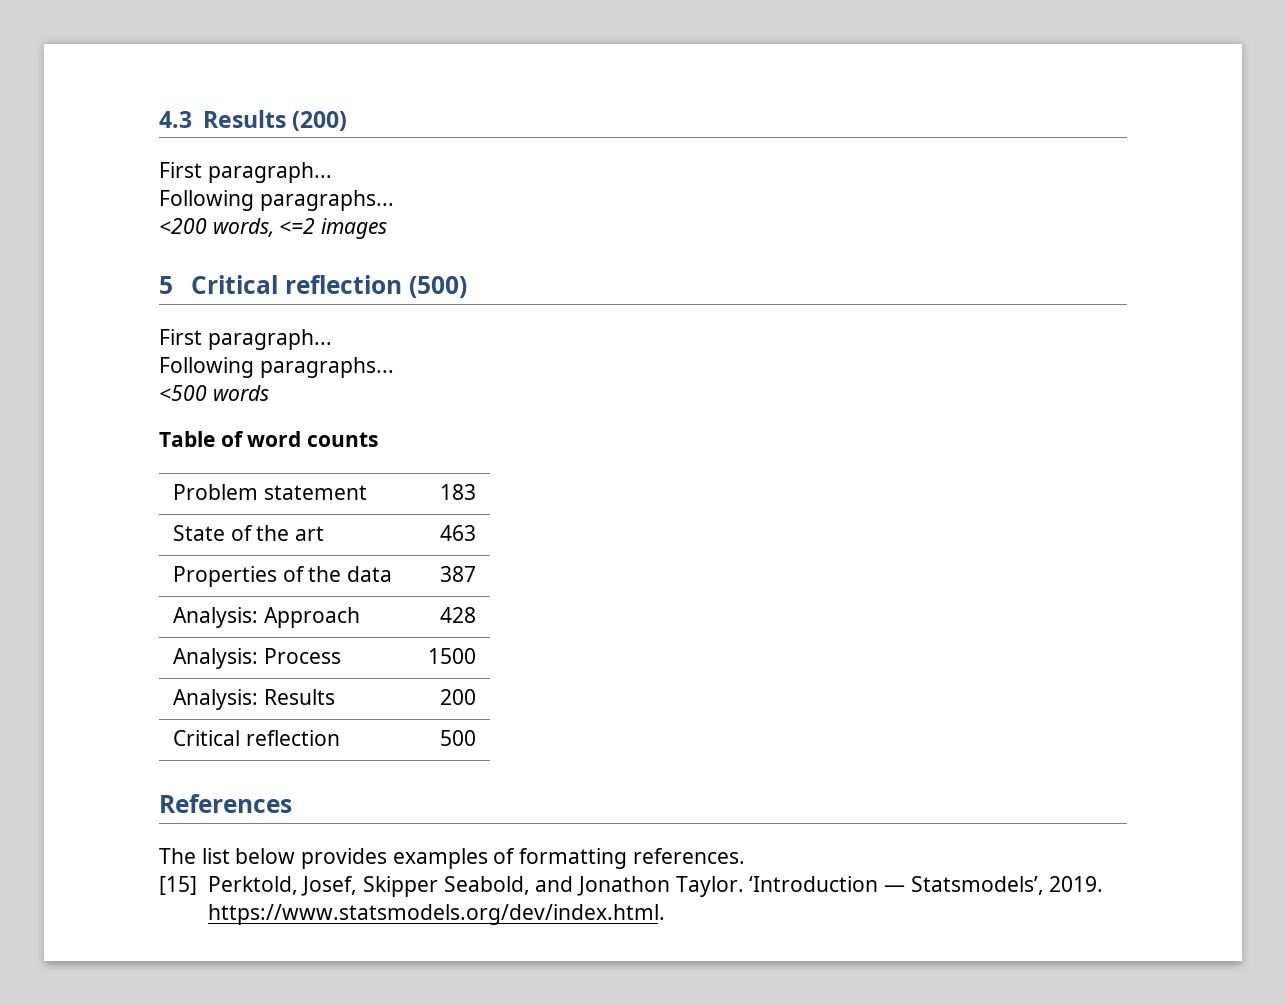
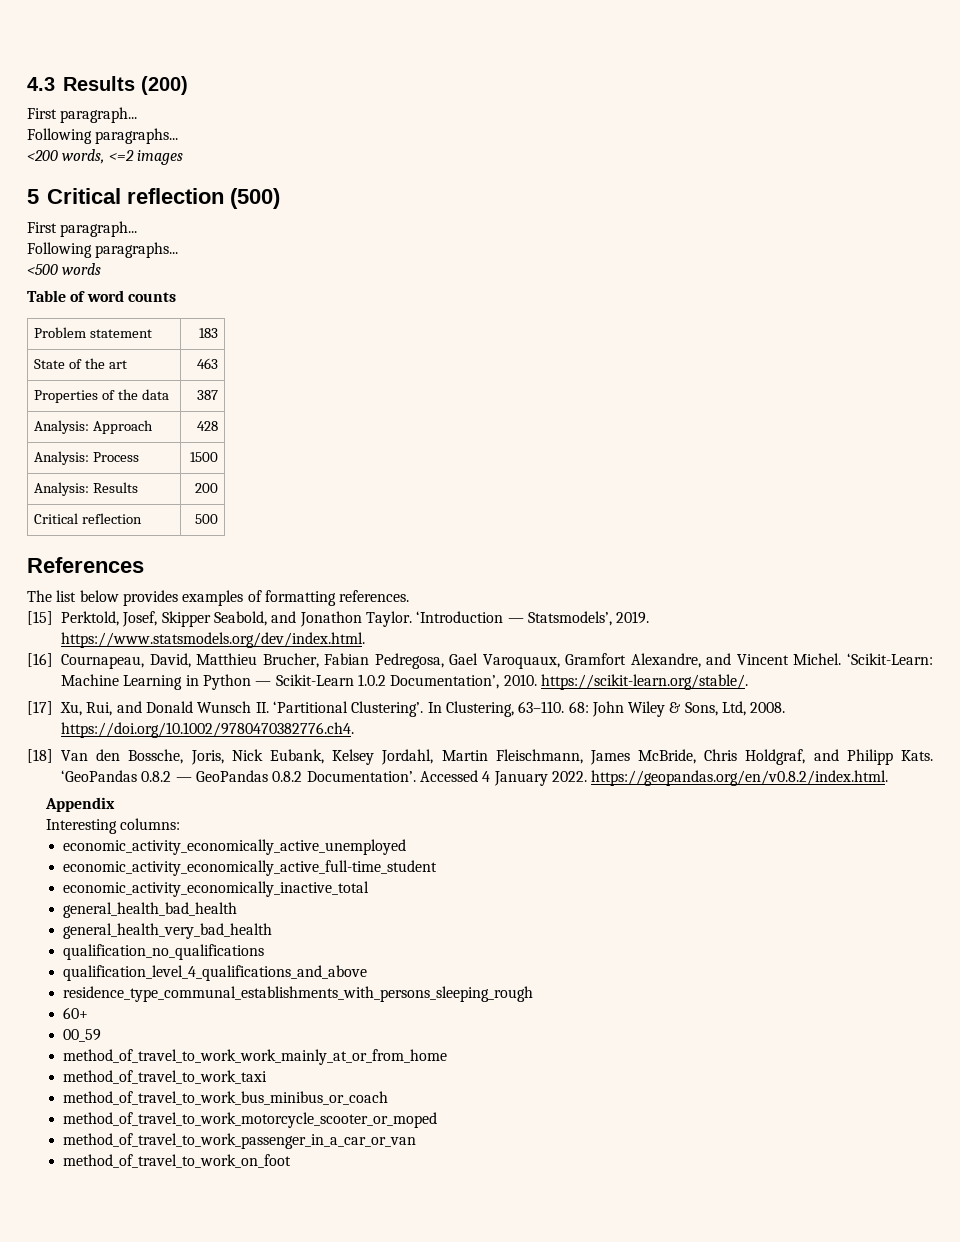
+ [16] Cournapeau, David, Matthieu Brucher, Fabian Pedregosa, Gael Varoquaux, Gramfort Alexandre, and Vincent Michel. ‘Scikit-Learn: Machine Learning in Python — Scikit-Learn 1.0.2 Documentation’, 2010. https://scikit-learn.org/stable/.
+ [17] Xu, Rui, and Donald Wunsch II. ‘Partitional Clustering’. In Clustering, 63–110. 68: John Wiley & Sons, Ltd, 2008. https://doi.org/10.1002/9780470382776.ch4.
+ [18] Van den Bossche, Joris, Nick Eubank, Kelsey Jordahl, Martin Fleischmann, James McBride, Chris Holdgraf, and Philipp Kats. ‘GeoPandas 0.8.2 — GeoPandas 0.8.2 Documentation’. Accessed 4 January 2022. https://geopandas.org/en/v0.8.2/index.html.
+ Appendix
+ Interesting columns:
+ economic_activity_economically_active_unemployed
+ economic_activity_economically_active_full-time_student
+ economic_activity_economically_inactive_total
+ general_health_bad_health
+ general_health_very_bad_health
+ qualification_no_qualifications
+ qualification_level_4_qualifications_and_above
+ residence_type_communal_establishments_with_persons_sleeping_rough
+ 60+
+ 00_59
+ method_of_travel_to_work_work_mainly_at_or_from_home
+ method_of_travel_to_work_taxi
+ method_of_travel_to_work_bus_minibus_or_coach
+ method_of_travel_to_work_motorcycle_scooter_or_moped
+ method_of_travel_to_work_passenger_in_a_car_or_van
+ method_of_travel_to_work_on_foot

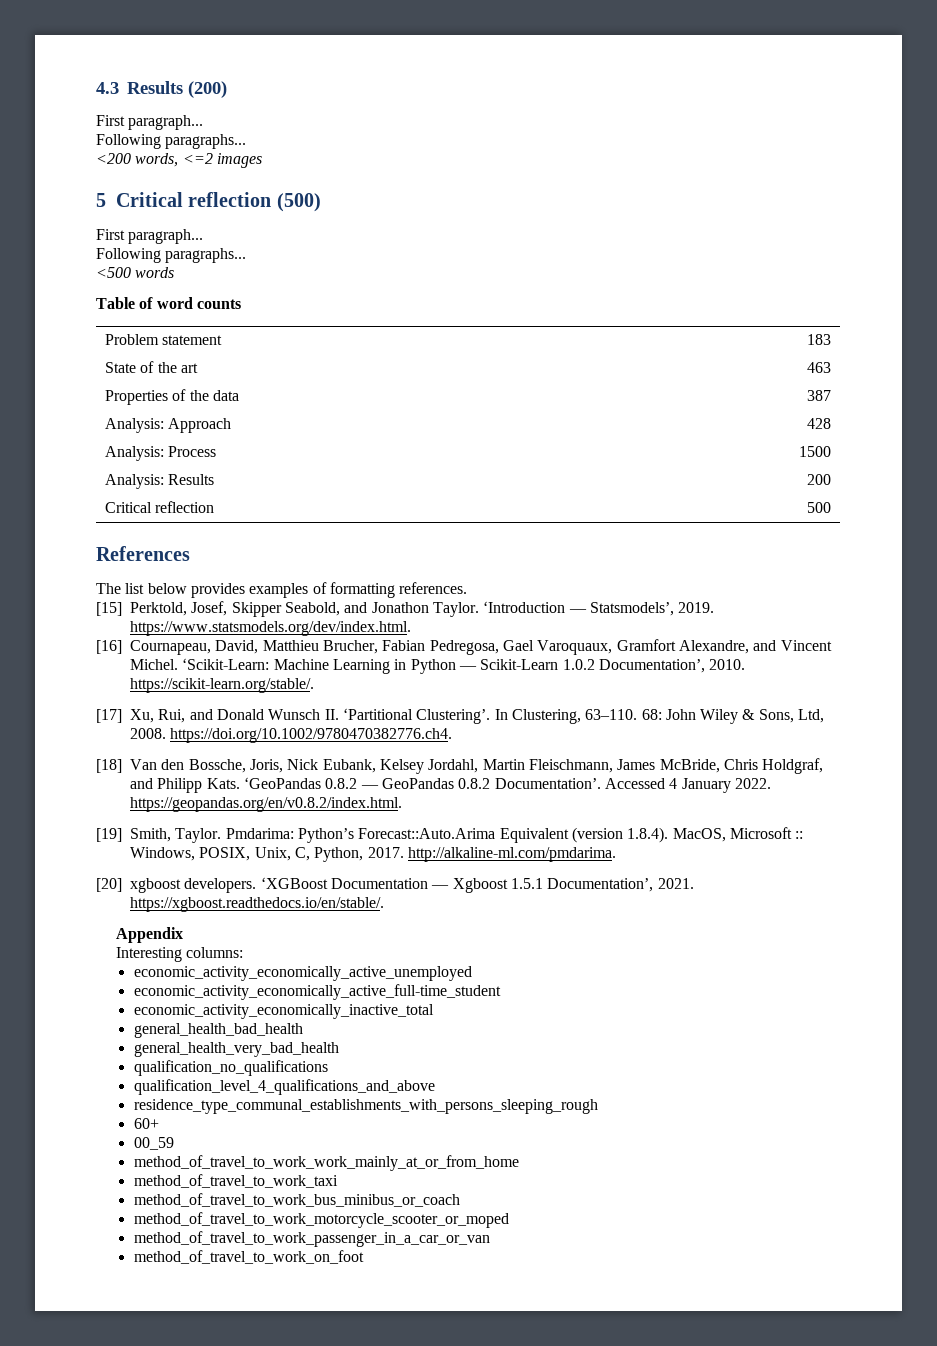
+ [19] Smith, Taylor. Pmdarima: Python’s Forecast::Auto.Arima Equivalent (version 1.8.4). MacOS, Microsoft :: Windows, POSIX, Unix, C, Python, 2017. http://alkaline-ml.com/pmdarima.
+ [20] xgboost developers. ‘XGBoost Documentation — Xgboost 1.5.1 Documentation’, 2021. https://xgboost.readthedocs.io/en/stable/.

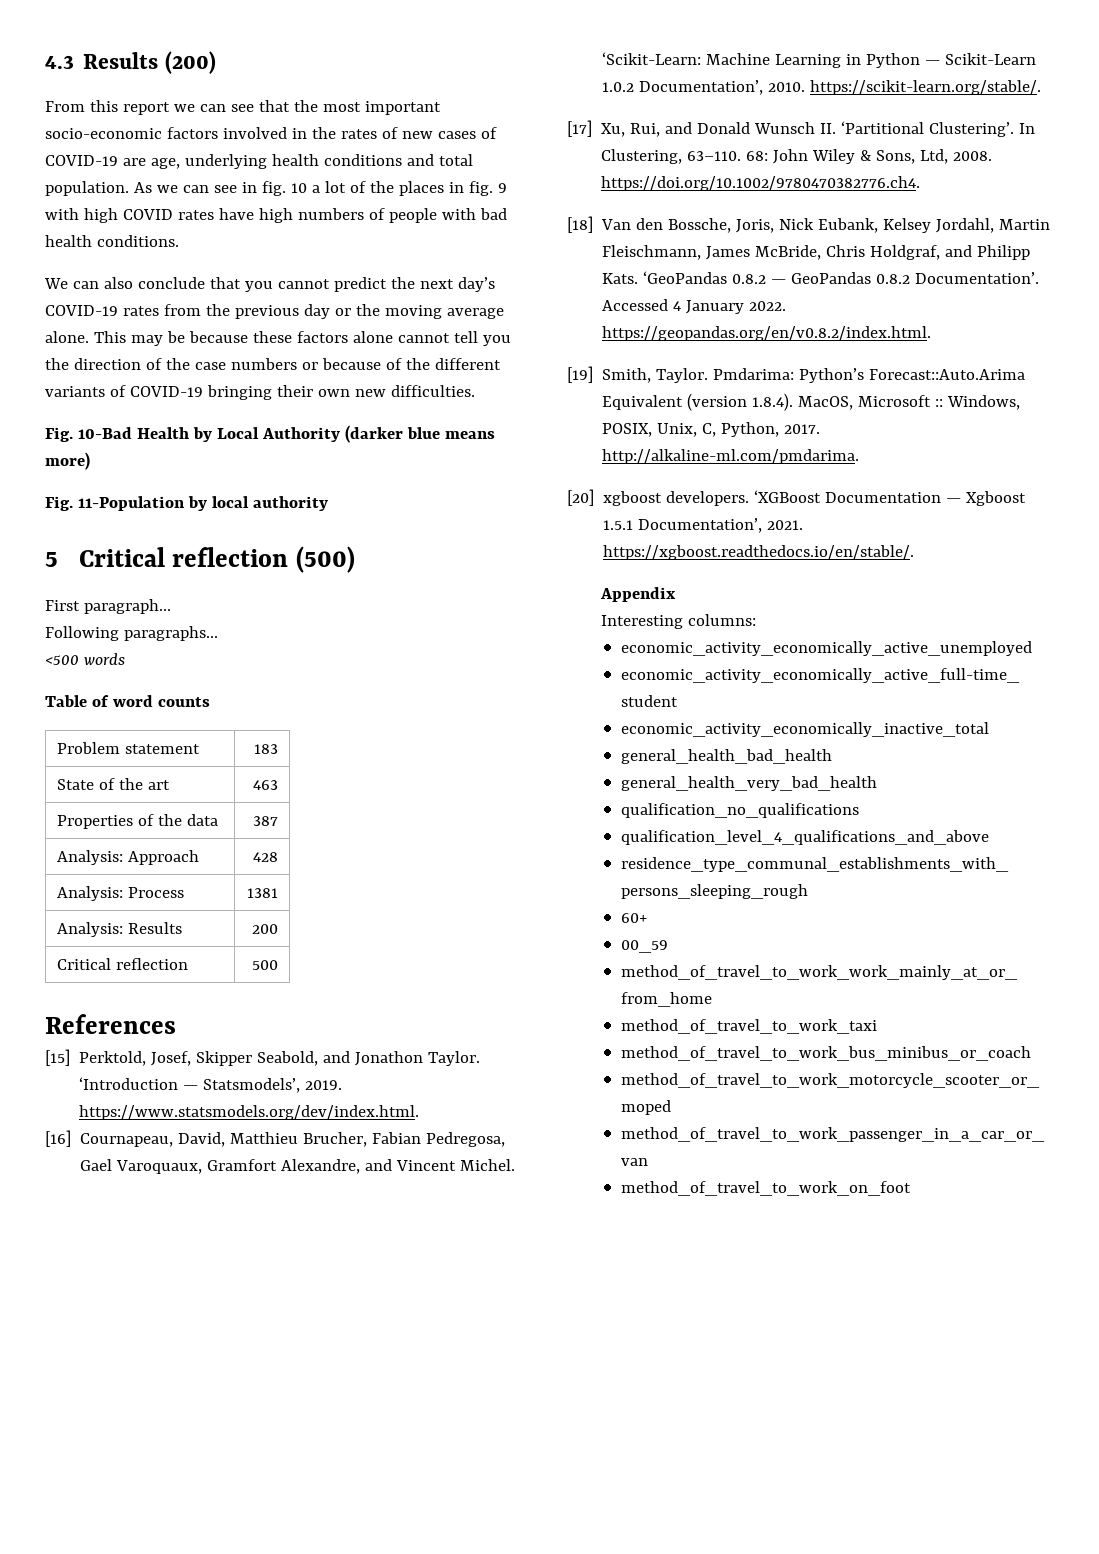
  4.3 Results (200)
- First paragraph...
- Following paragraphs...
- <200 words, <=2 images
+ From this report we can see that the most important socio-economic factors involved in the rates of new cases of COVID-19 are age, underlying health conditions and total population. As we can see in fig. 10 a lot of the places in fig. 9 with high COVID rates have high numbers of people with bad health conditions.
+ We can also conclude that you cannot predict the next day’s COVID-19 rates from the previous day or the moving average alone. This may be because these factors alone cannot tell you the direction of the case numbers or because of the different variants of COVID-19 bringing their own new difficulties.
+ Fig. 10-Bad Health by Local Authority (darker blue means more)
+ Fig. 11-Population by local authority
- Analysis: Process | 1500
+ Analysis: Process | 1381
- The list below provides examples of formatting references.

